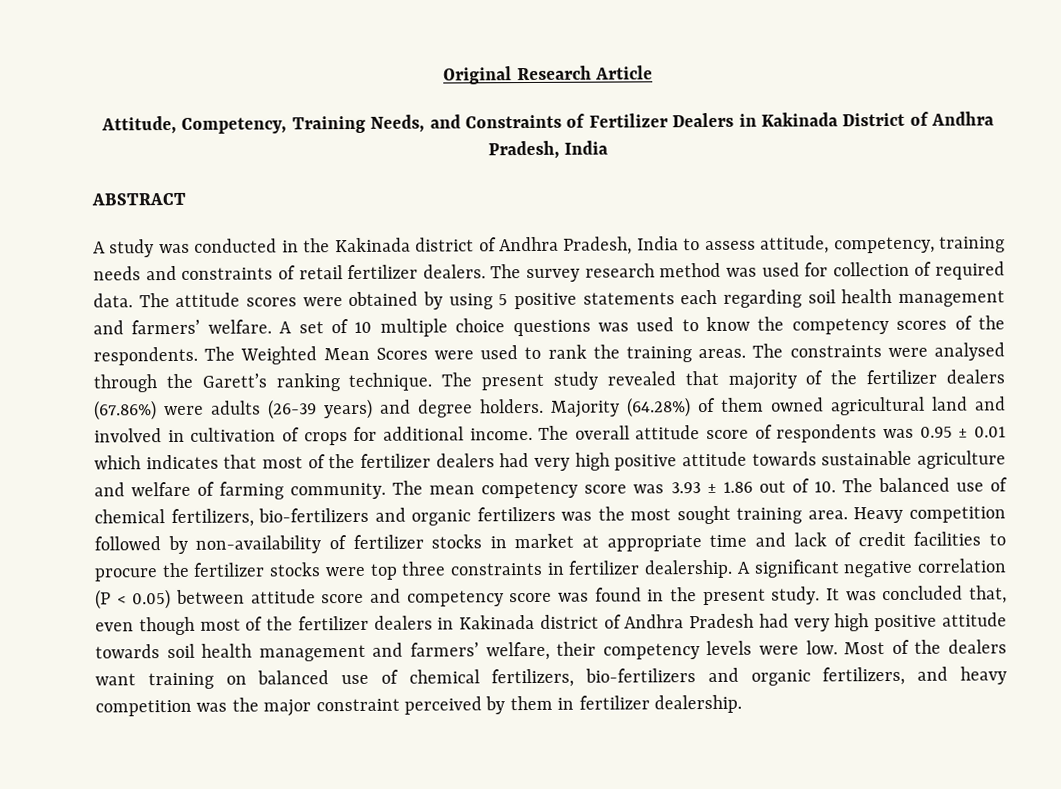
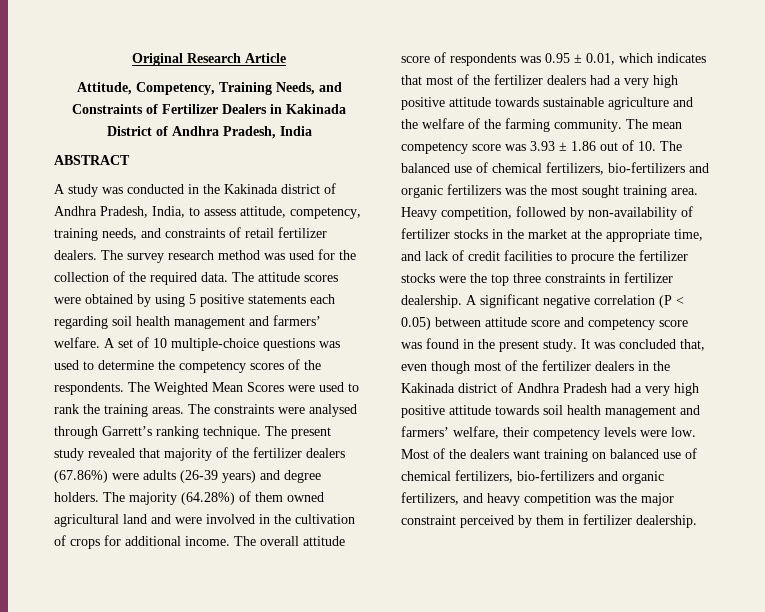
- A study was conducted in the Kakinada district of Andhra Pradesh, India to assess attitude, competency, training needs and constraints of retail fertilizer dealers.
+ A study was conducted in the Kakinada district of Andhra Pradesh, India, to assess attitude, competency, training needs, and constraints of retail fertilizer dealers.
- The survey research method was used for collection of required data.
+ The survey research method was used for the collection of the required data.
- A set of 10 multiple choice questions was used to know the competency scores of the respondents.
+ A set of 10 multiple-choice questions was used to determine the competency scores of the respondents.
- The constraints were analysed through the Garett’s ranking technique.
+ The constraints were analysed through Garrett’s ranking technique.
- Majority (64.28%) of them owned agricultural land and involved in cultivation of crops for additional income.
+ The majority (64.28%) of them owned agricultural land and were involved in the cultivation of crops for additional income.
- The overall attitude score of respondents was 0.95 ± 0.01 which indicates that most of the fertilizer dealers had very high positive attitude towards sustainable agriculture and welfare of farming community.
+ The overall attitude score of respondents was 0.95 ± 0.01, which indicates that most of the fertilizer dealers had a very high positive attitude towards sustainable agriculture and the welfare of the farming community.
- Heavy competition followed by non-availability of fertilizer stocks in market at appropriate time and lack of credit facilities to procure the fertilizer stocks were top three constraints in fertilizer dealership.
+ Heavy competition, followed by non-availability of fertilizer stocks in the market at the appropriate time, and lack of credit facilities to procure the fertilizer stocks were the top three constraints in fertilizer dealership.
- It was concluded that, even though most of the fertilizer dealers in Kakinada district of Andhra Pradesh had very high positive attitude towards soil health management and farmers’ welfare, their competency levels were low.
+ It was concluded that, even though most of the fertilizer dealers in the Kakinada district of Andhra Pradesh had a very high positive attitude towards soil health management and farmers’ welfare, their competency levels were low.

